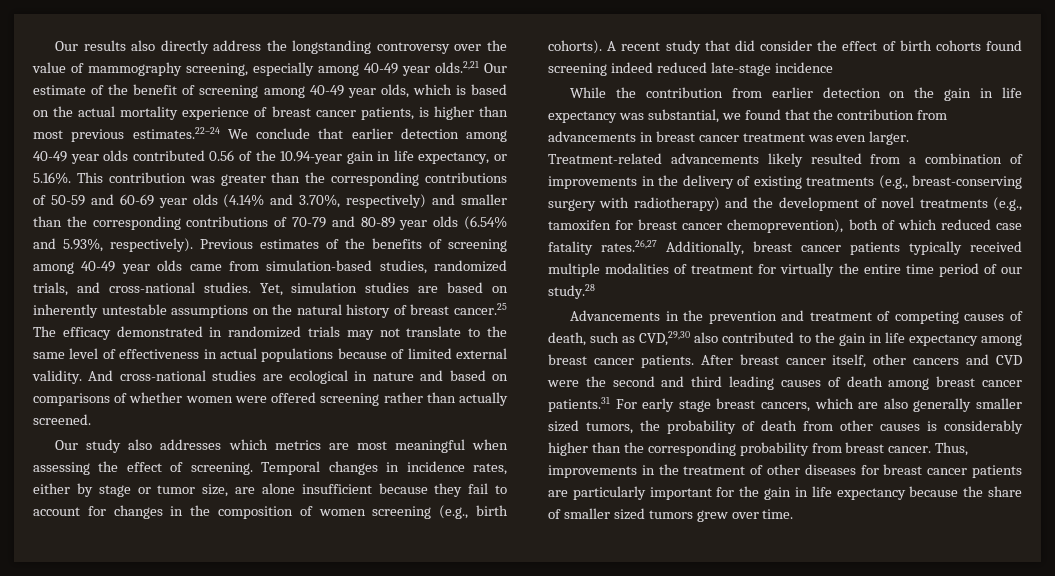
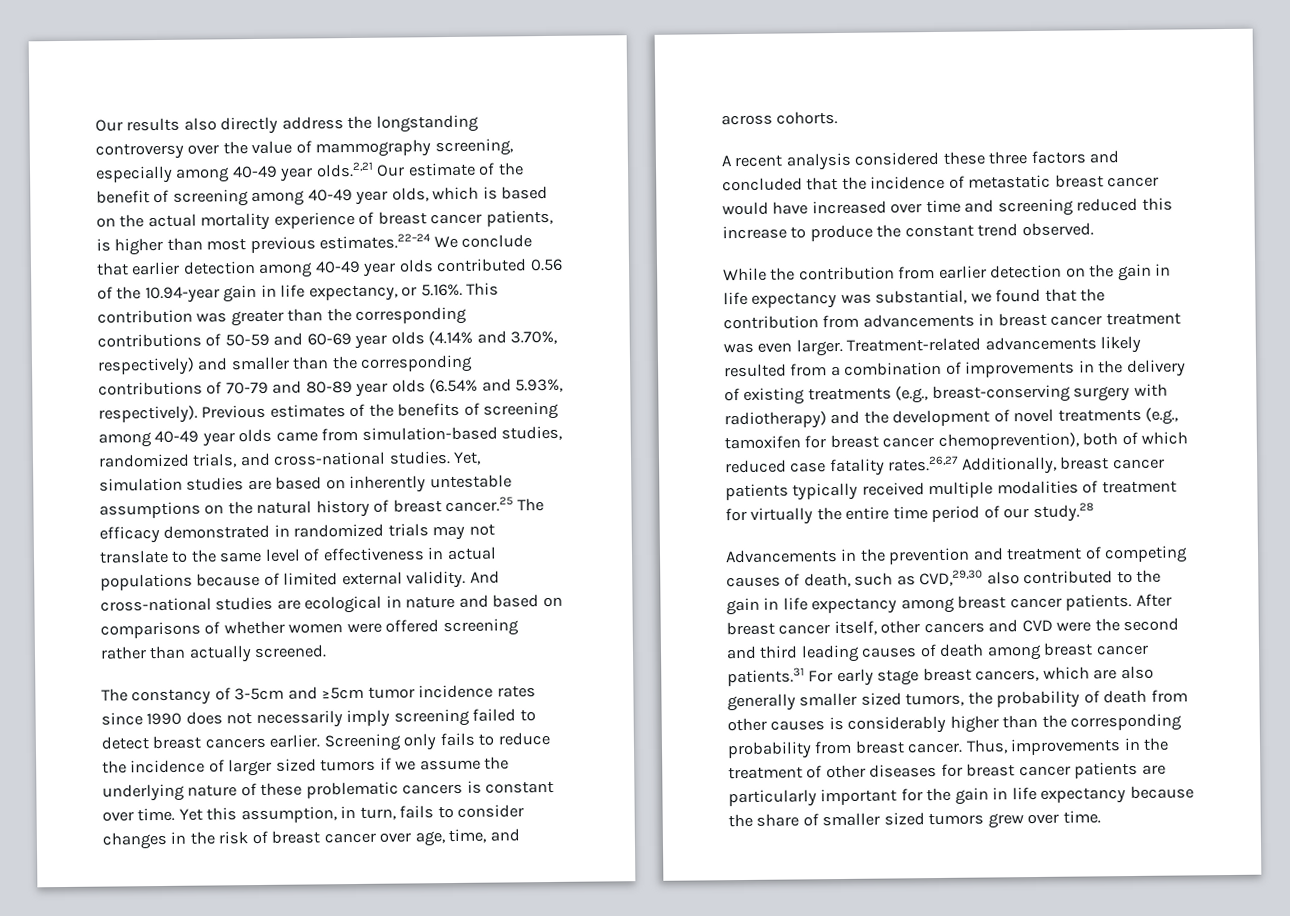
- Our study also addresses which metrics are most meaningful when assessing the effect of screening. Temporal changes in incidence rates, either by stage or tumor size, are alone insufficient because they fail to account for changes in the composition of women screening (e.g., birth cohorts). A recent study that did consider the effect of birth cohorts found screening indeed reduced late-stage incidence
+ The constancy of 3-5cm and ≥5cm tumor incidence rates since 1990 does not necessarily imply screening failed to detect breast cancers earlier. Screening only fails to reduce the incidence of larger sized tumors if we assume the underlying nature of these problematic cancers is constant over time. Yet this assumption, in turn, fails to consider changes in the risk of breast cancer over age, time, and across cohorts.
+ A recent analysis considered these three factors and concluded that the incidence of metastatic breast cancer would have increased over time and screening reduced this increase to produce the constant trend observed.

